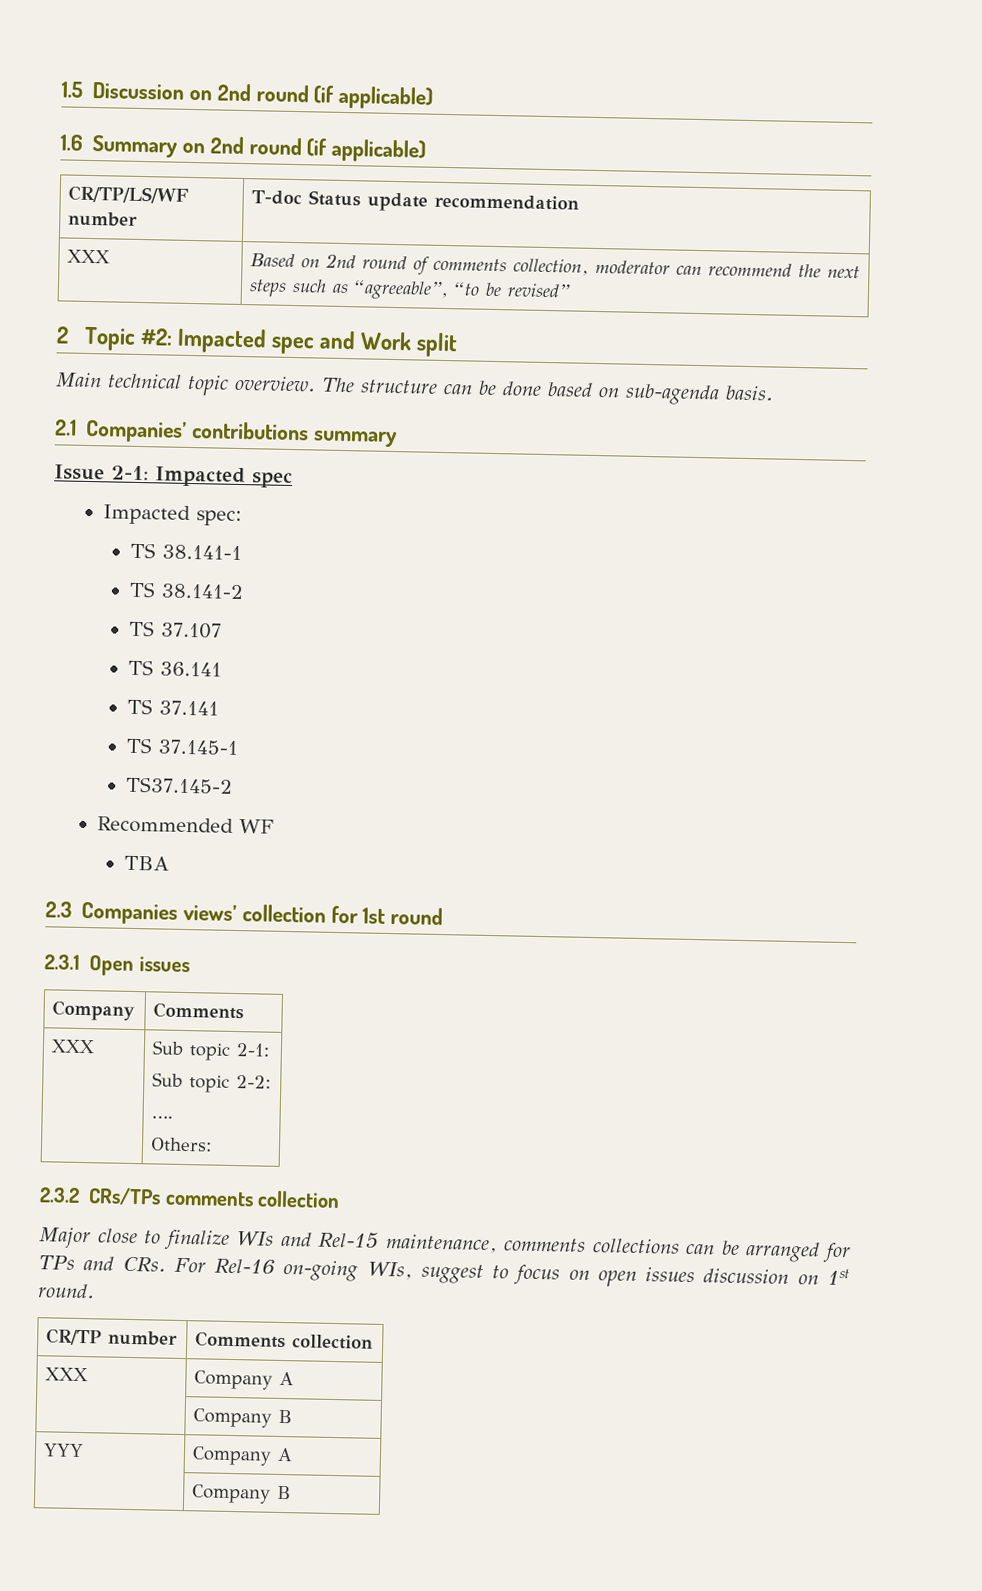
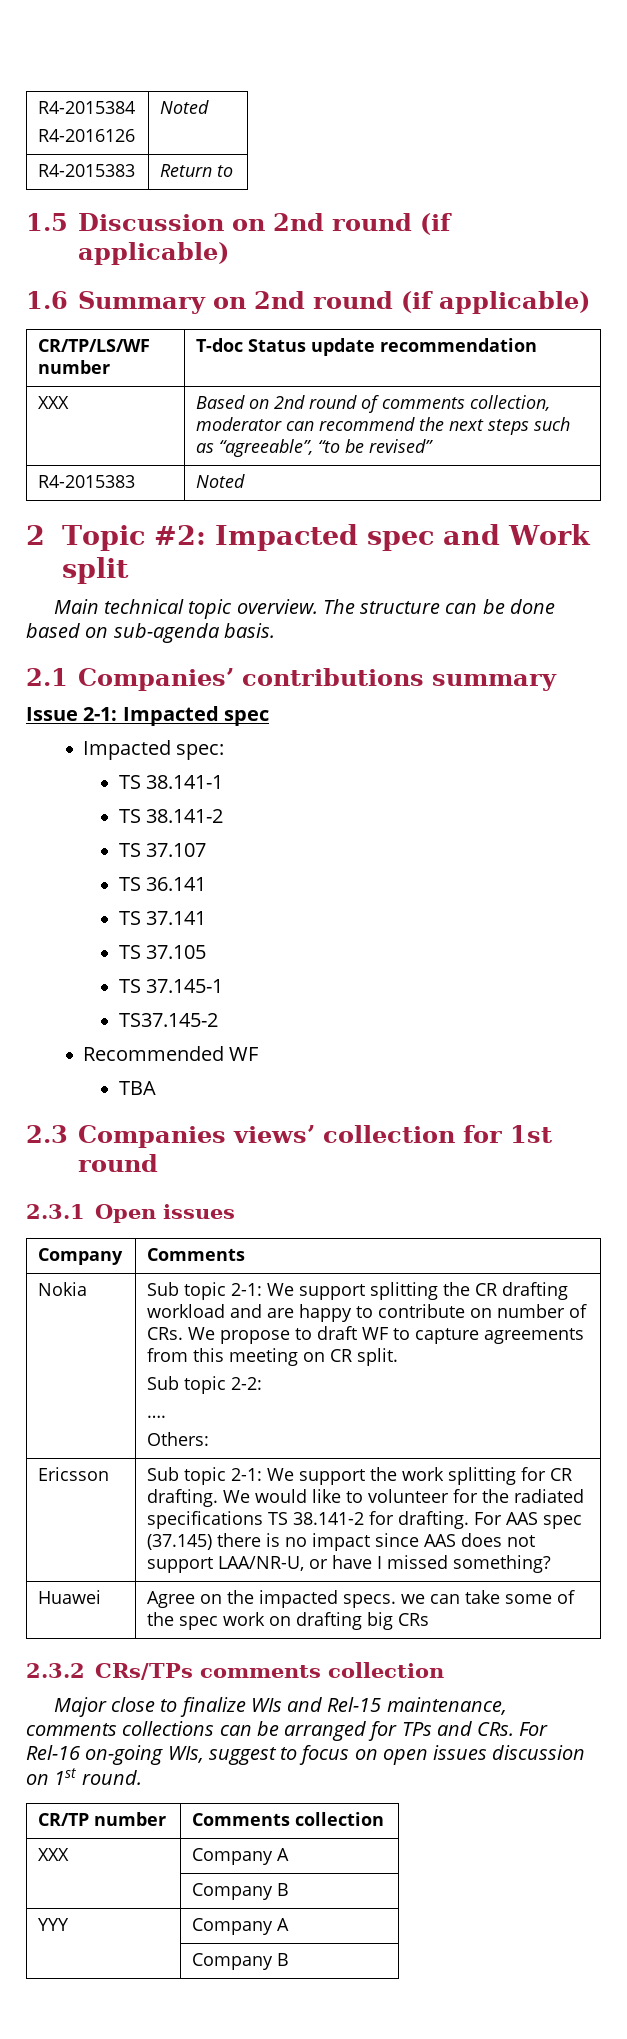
+ R4-2015384
+ R4-2016126 | Noted
+ R4-2015383 | Return to
+ R4-2015383 | Noted
+ TS 37.105
- XXX | Sub topic 2-1:
+ Nokia | Sub topic 2-1: We support splitting the CR drafting workload and are happy to contribute on number of CRs. We propose to draft WF to capture agreements from this meeting on CR split.
+ Ericsson | Sub topic 2-1: We support the work splitting for CR drafting. We would like to volunteer for the radiated specifications TS 38.141-2 for drafting. For AAS spec (37.145) there is no impact since AAS does not support LAA/NR-U, or have I missed something?
+ Huawei | Agree on the impacted specs. we can take some of the spec work on drafting big CRs

